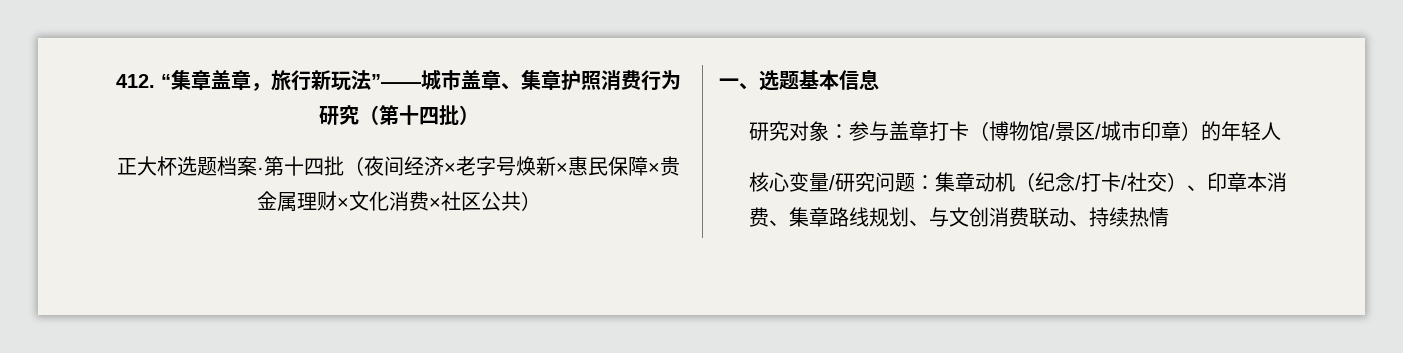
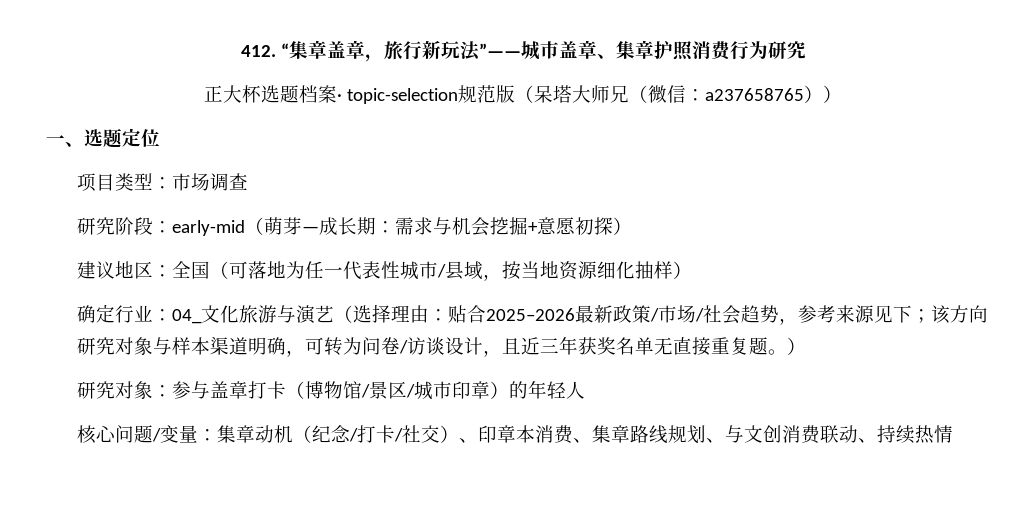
- 412. “集章盖章，旅行新玩法”——城市盖章、集章护照消费行为研究（第十四批）
+ 412. “集章盖章，旅行新玩法”——城市盖章、集章护照消费行为研究
- 正大杯选题档案·第十四批（夜间经济×老字号焕新×惠民保障×贵金属理财×文化消费×社区公共）
- 一、选题基本信息
+ 正大杯选题档案· topic-selection规范版（呆塔大师兄（微信：a237658765））
+ 一、选题定位
+ 项目类型：市场调查
+ 研究阶段：early-mid（萌芽—成长期：需求与机会挖掘+意愿初探）
+ 建议地区：全国（可落地为任一代表性城市/县域，按当地资源细化抽样）
+ 确定行业：04_文化旅游与演艺（选择理由：贴合2025–2026最新政策/市场/社会趋势，参考来源见下；该方向研究对象与样本渠道明确，可转为问卷/访谈设计，且近三年获奖名单无直接重复题。）
- 核心变量/研究问题：集章动机（纪念/打卡/社交）、印章本消费、集章路线规划、与文创消费联动、持续热情
+ 核心问题/变量：集章动机（纪念/打卡/社交）、印章本消费、集章路线规划、与文创消费联动、持续热情

